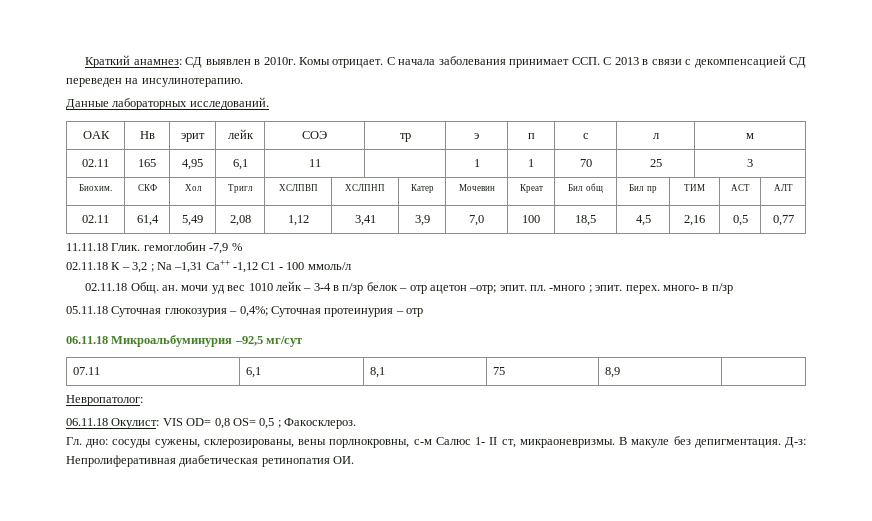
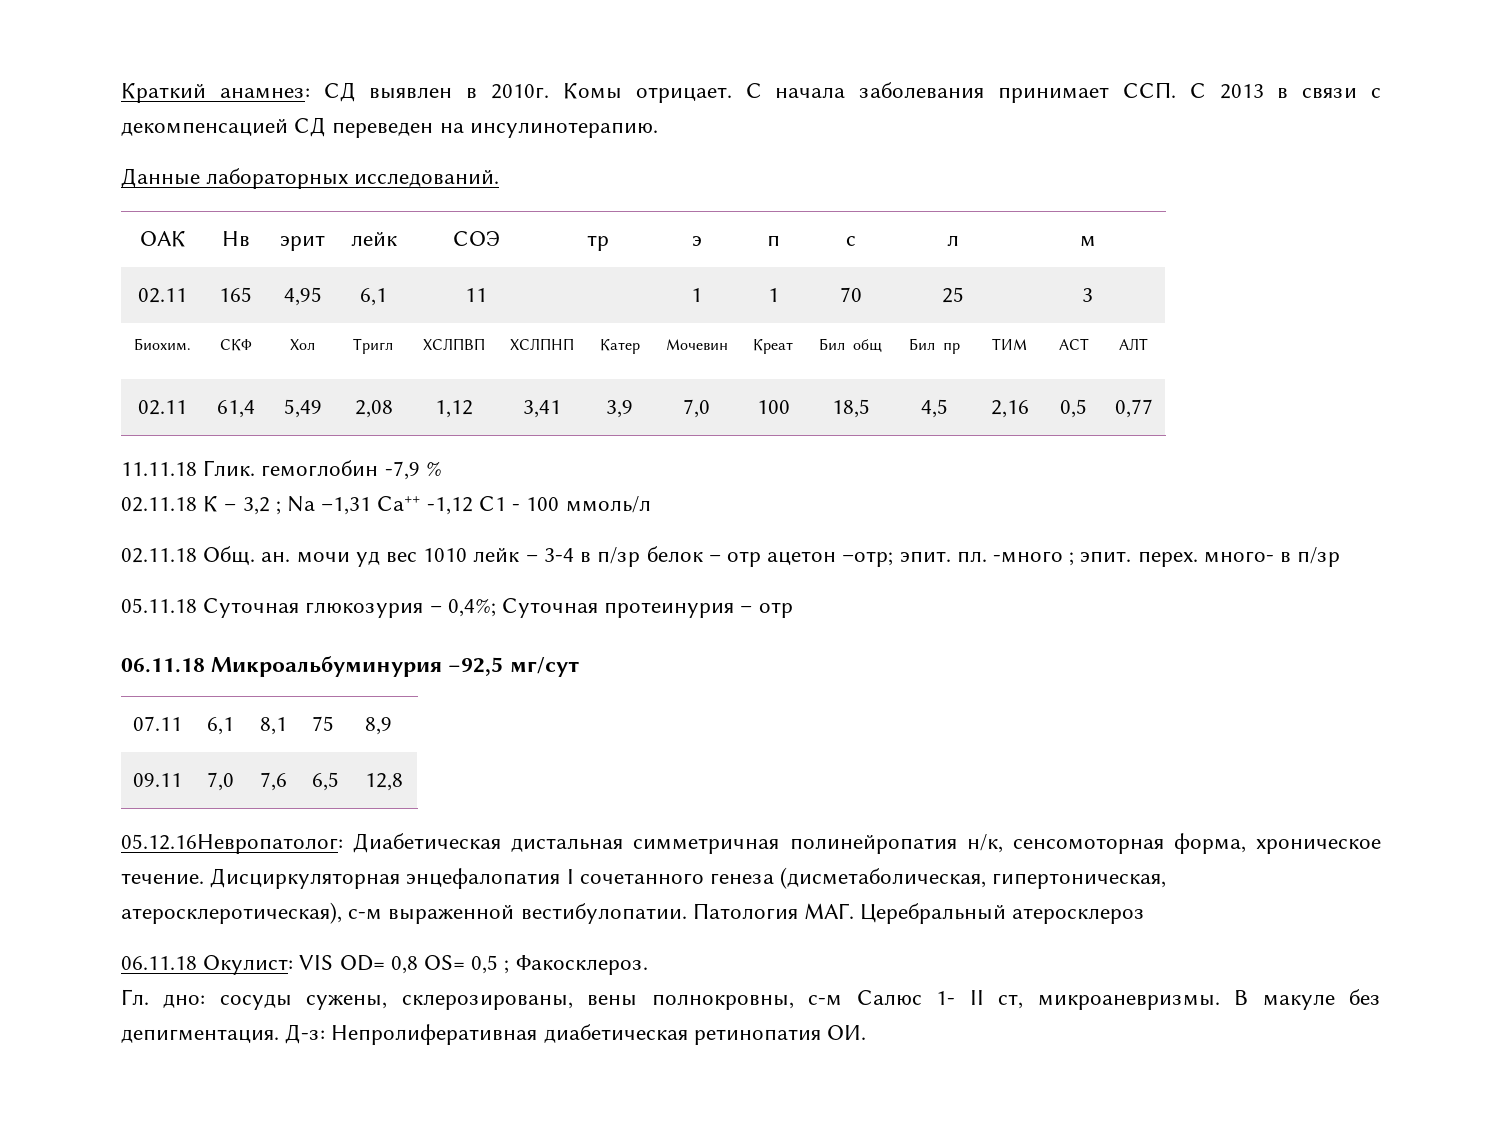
- 07.11 | 6,1 | 8,1 | 75 | 8,9 |
- Невропатолог:
+ 07.11 | 6,1 | 8,1 | 75 | 8,9
+ 09.11 | 7,0 | 7,6 | 6,5 | 12,8
+ 05.12.16Невропатолог: Диабетическая дистальная симметричная полинейропатия н/к, сенсомоторная форма, хроническое течение. Дисциркуляторная энцефалопатия I сочетанного генеза (дисметаболическая, гипертоническая, атеросклеротическая), с-м выраженной вестибулопатии. Патология МАГ. Церебральный атеросклероз
- Гл. дно: сосуды сужены, склерозированы, вены порлнокровны, с-м Салюс 1- II ст, микраоневризмы.
+ Гл. дно: сосуды сужены, склерозированы, вены полнокровны, с-м Салюс 1- II ст, микроаневризмы.

